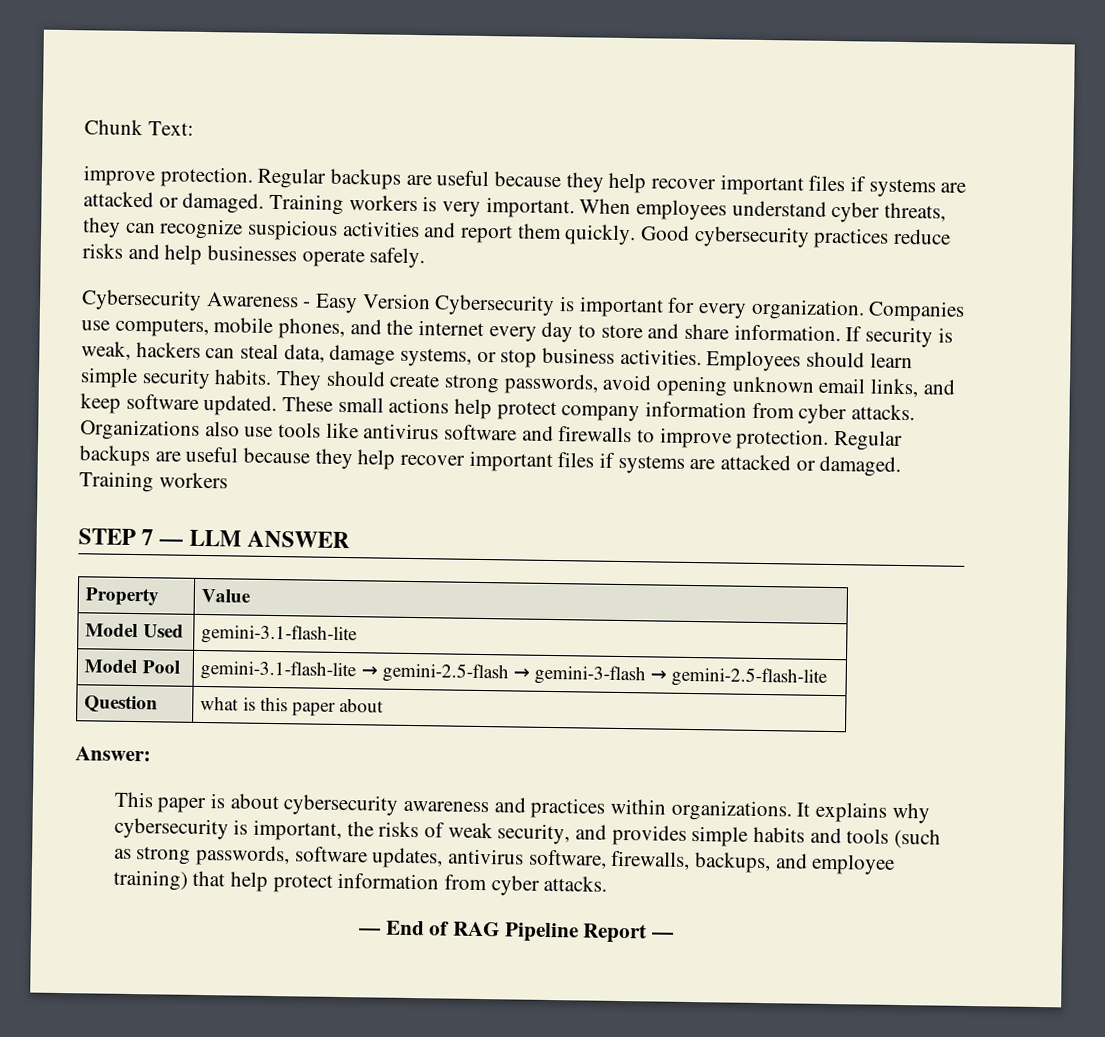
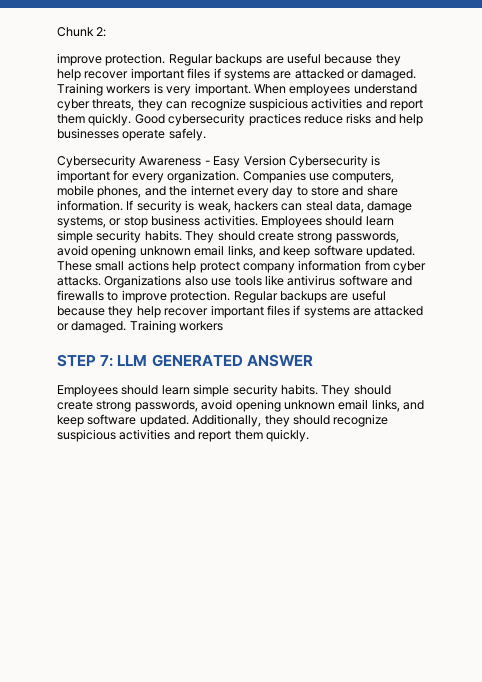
- Chunk Text:
+ Chunk 2:
- STEP 7 — LLM ANSWER
- Property | Value
- Model Used | gemini-3.1-flash-lite
- Model Pool | gemini-3.1-flash-lite → gemini-2.5-flash → gemini-3-flash → gemini-2.5-flash-lite
- Question | what is this paper about
- Answer:
- This paper is about cybersecurity awareness and practices within organizations. It explains why cybersecurity is important, the risks of weak security, and provides simple habits and tools (such as strong passwords, software updates, antivirus software, firewalls, backups, and employee training) that help protect information from cyber attacks.
- — End of RAG Pipeline Report —
+ STEP 7: LLM GENERATED ANSWER
+ Employees should learn simple security habits. They should create strong passwords, avoid opening unknown email links, and keep software updated. Additionally, they should recognize suspicious activities and report them quickly.

